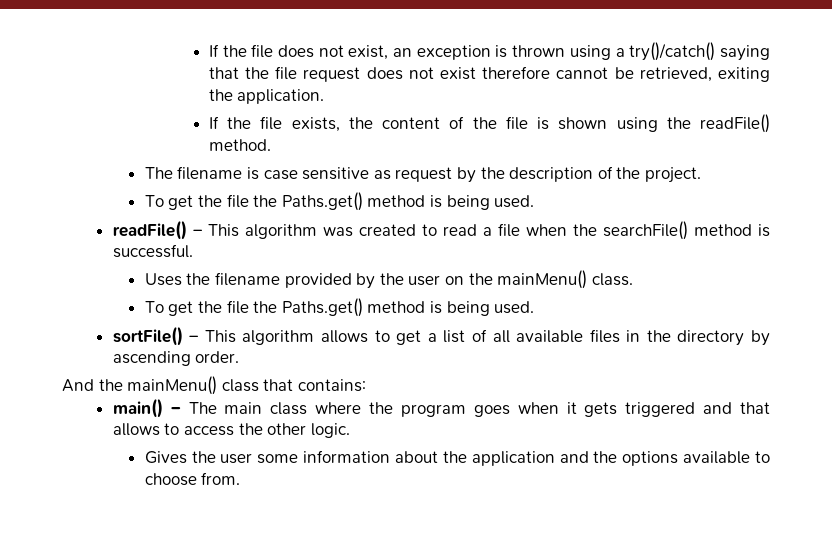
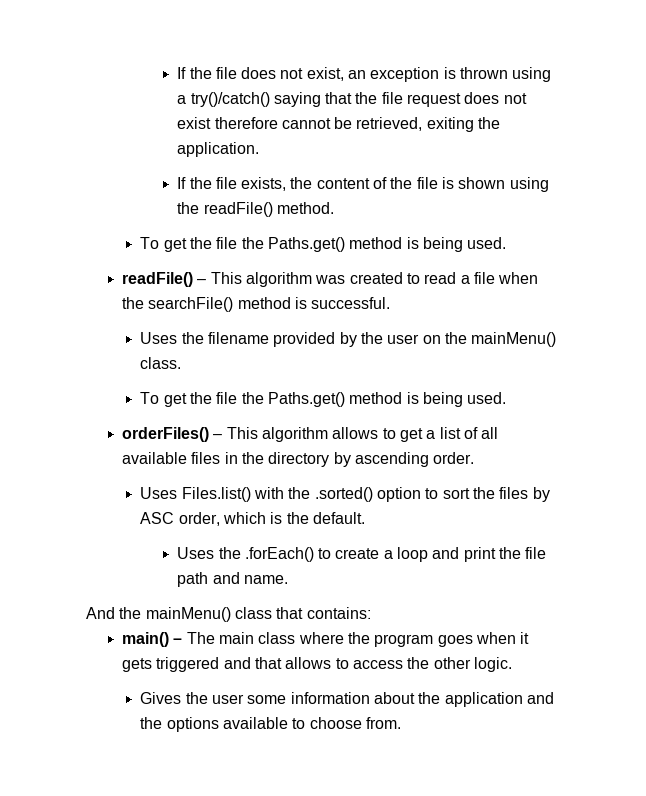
- The filename is case sensitive as request by the description of the project.
- sortFile() – This algorithm allows to get a list of all available files in the directory by ascending order.
+ orderFiles() – This algorithm allows to get a list of all available files in the directory by ascending order.
+ Uses Files.list() with the .sorted() option to sort the files by ASC order, which is the default.
+ Uses the .forEach() to create a loop and print the file path and name.

